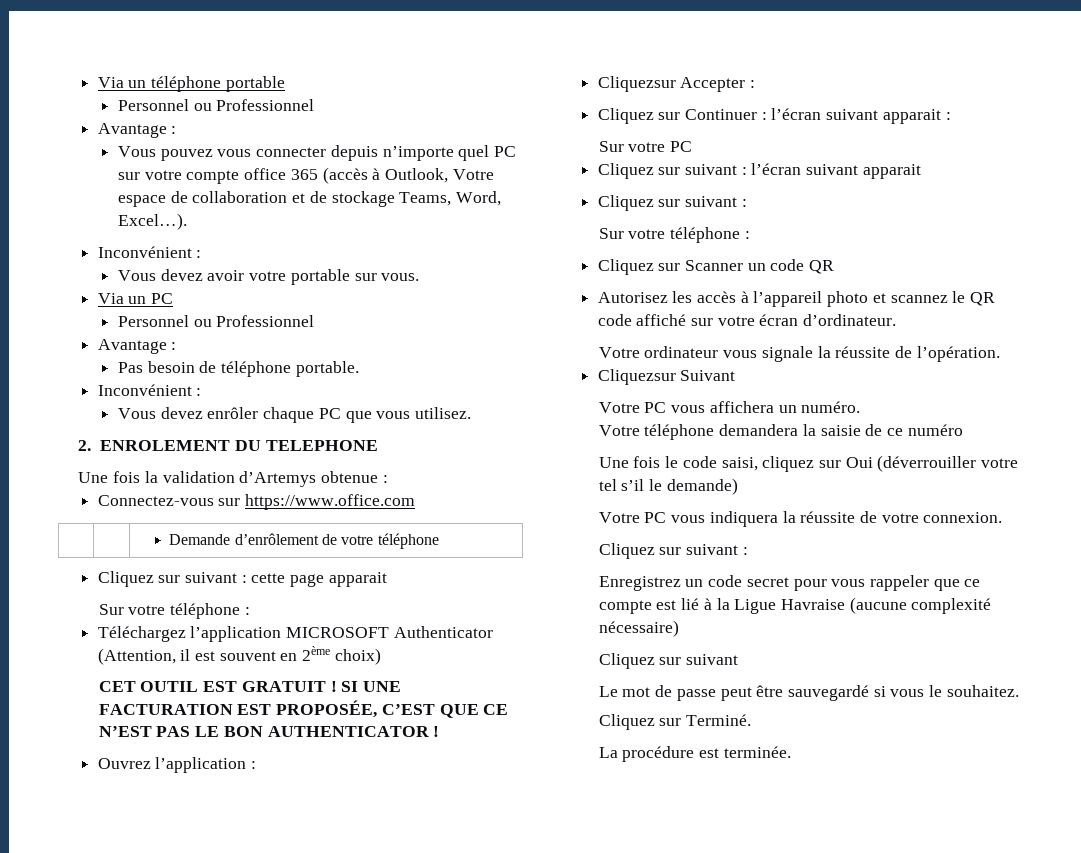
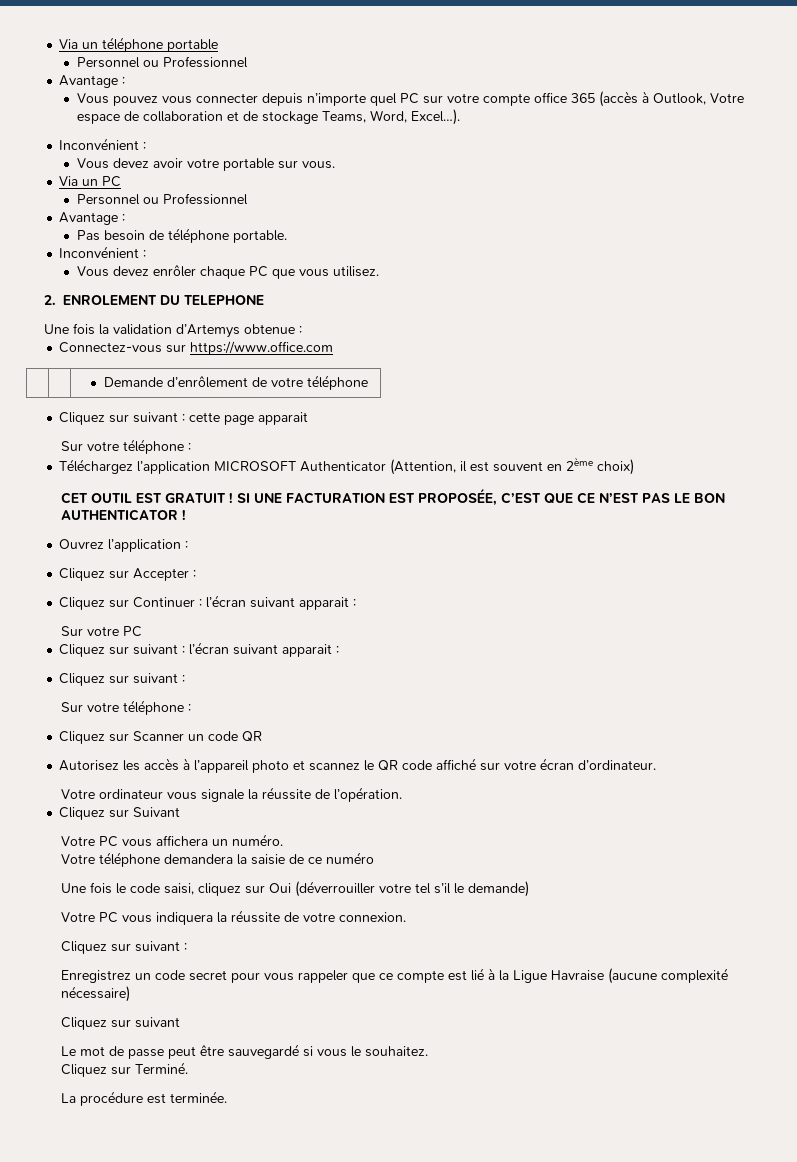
- Cliquezsur Accepter :
+ Cliquez sur Accepter :
- Cliquez sur suivant : l’écran suivant apparait
+ Cliquez sur suivant : l’écran suivant apparait :
- Cliquezsur Suivant
+ Cliquez sur Suivant

